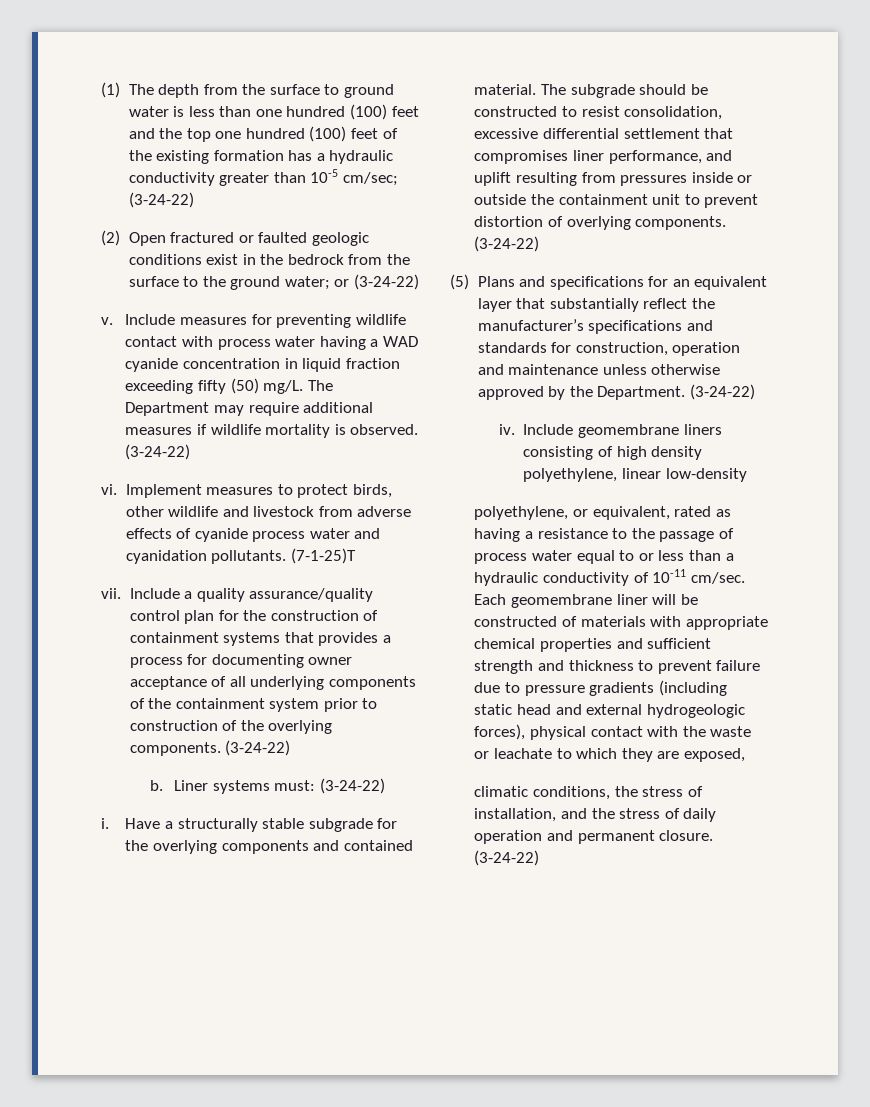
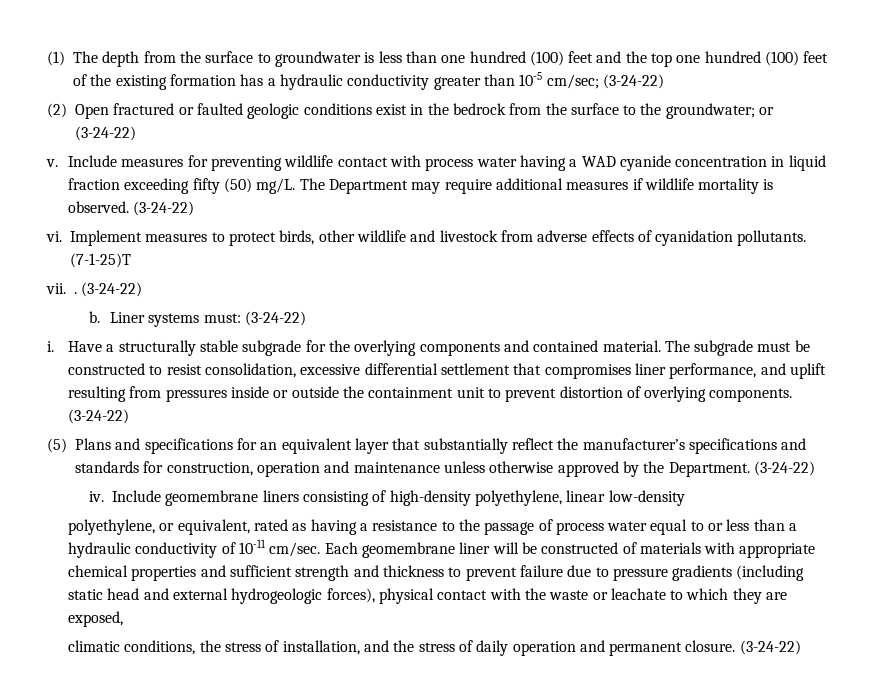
- (1) The depth from the surface to ground water is less than one hundred (100) feet and the top one hundred (100) feet of the existing formation has a hydraulic conductivity greater than 10-5 cm/sec; (3-24-22)
+ (1) The depth from the surface to groundwater is less than one hundred (100) feet and the top one hundred (100) feet of the existing formation has a hydraulic conductivity greater than 10-5 cm/sec; (3-24-22)
- (2) Open fractured or faulted geologic conditions exist in the bedrock from the surface to the ground water; or (3-24-22)
+ (2) Open fractured or faulted geologic conditions exist in the bedrock from the surface to the groundwater; or (3-24-22)
- Implement measures to protect birds, other wildlife and livestock from adverse effects of cyanide process water and cyanidation pollutants.
+ Implement measures to protect birds, other wildlife and livestock from adverse effects of cyanidation pollutants.
- vii. Include a quality assurance/quality control plan for the construction of containment systems that provides a process for documenting owner acceptance of all underlying components of the containment system prior to construction of the overlying components.
+ vii. .
- The subgrade should be constructed to resist consolidation, excessive differential settlement that compromises liner performance, and uplift resulting from pressures inside or outside the containment unit to prevent distortion of overlying components.
+ The subgrade must be constructed to resist consolidation, excessive differential settlement that compromises liner performance, and uplift resulting from pressures inside or outside the containment unit to prevent distortion of overlying components.
- Include geomembrane liners consisting of high density polyethylene, linear low-density
+ Include geomembrane liners consisting of high-density polyethylene, linear low-density

